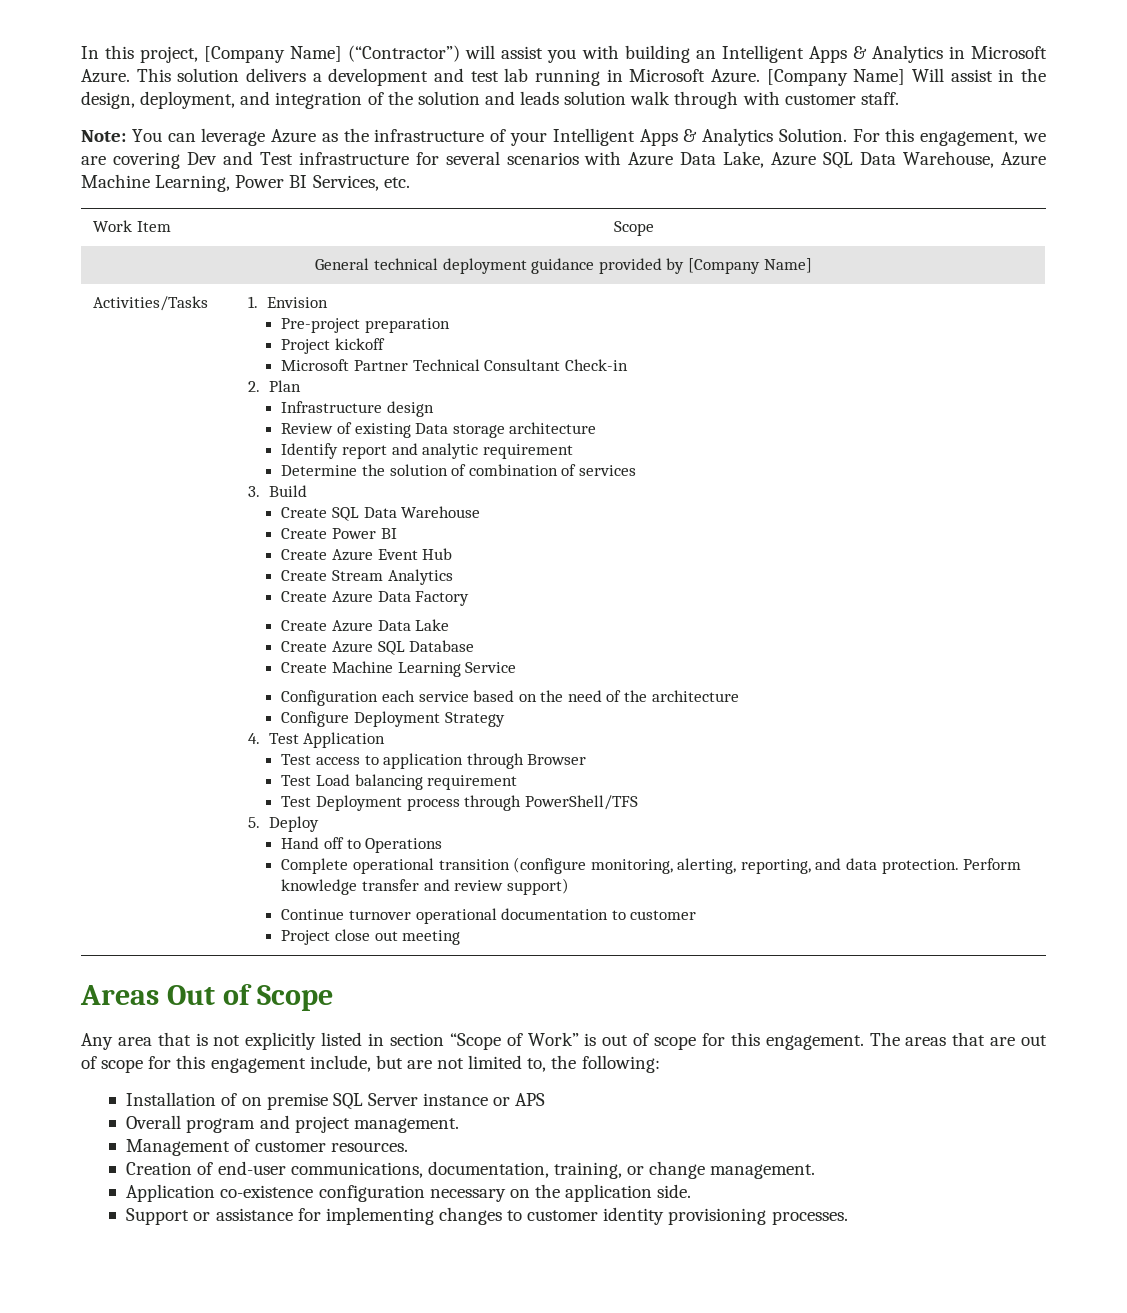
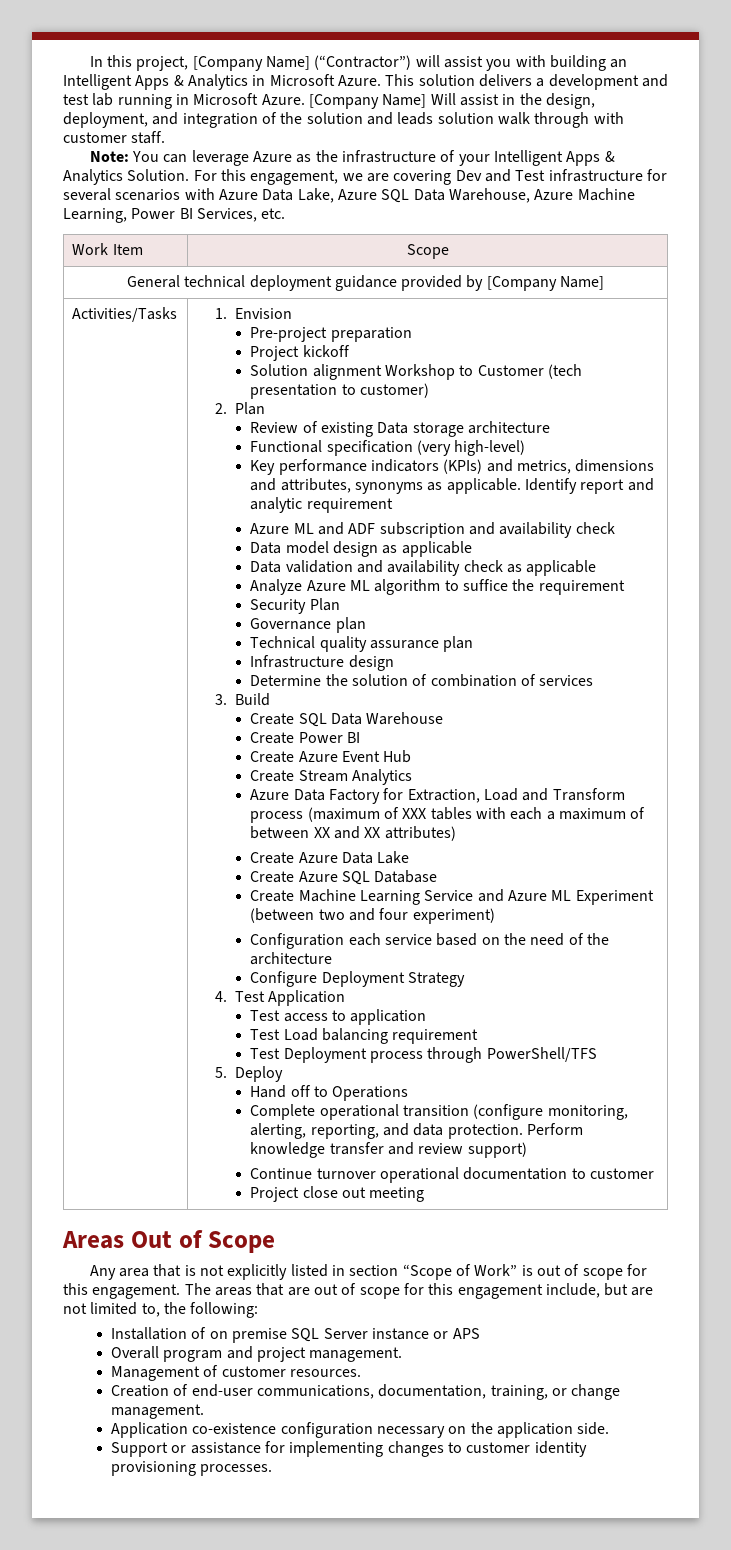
- Microsoft Partner Technical Consultant Check-in
+ Solution alignment Workshop to Customer (tech presentation to customer)
- Infrastructure design
+ Functional specification (very high-level)
+ Key performance indicators (KPIs) and metrics, dimensions and attributes, synonyms as applicable.
+ Azure ML and ADF subscription and availability check
+ Data model design as applicable
+ Data validation and availability check as applicable
+ Analyze Azure ML algorithm to suffice the requirement
+ Security Plan
+ Governance plan
+ Technical quality assurance plan
+ Infrastructure design
- Create Azure Data Factory
+ Azure Data Factory for Extraction, Load and Transform process (maximum of XXX tables with each a maximum of between XX and XX attributes)
- Create Machine Learning Service
+ Create Machine Learning Service and Azure ML Experiment (between two and four experiment)
- Test access to application through Browser
+ Test access to application

